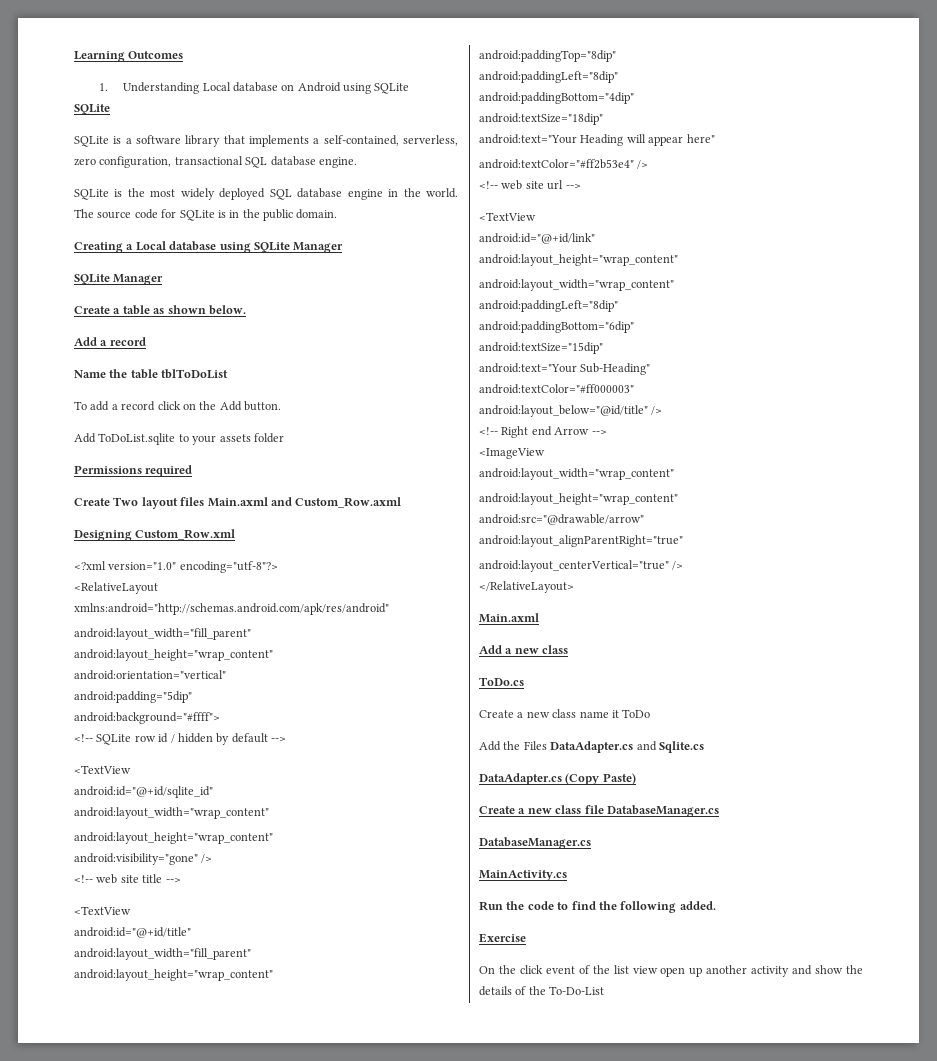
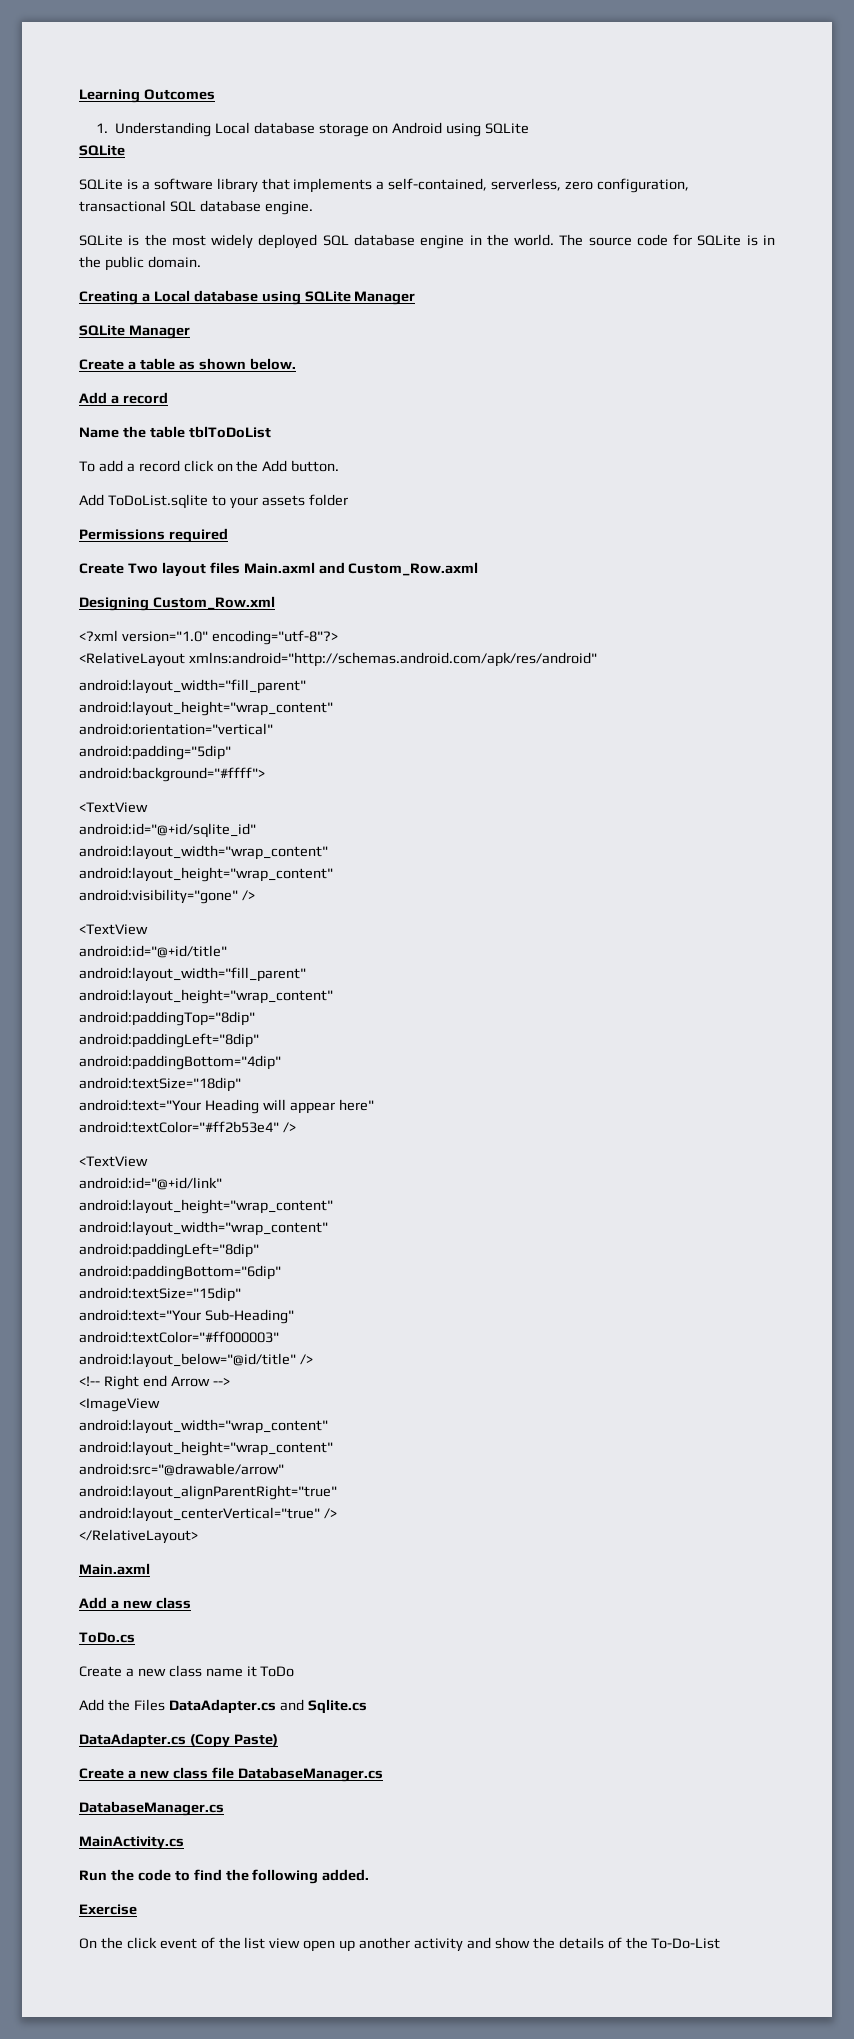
- 1. Understanding Local database on Android using SQLite
+ 1. Understanding Local database storage on Android using SQLite
- <!-- SQLite row id / hidden by default -->
- <!-- web site title -->
- <!-- web site url -->

